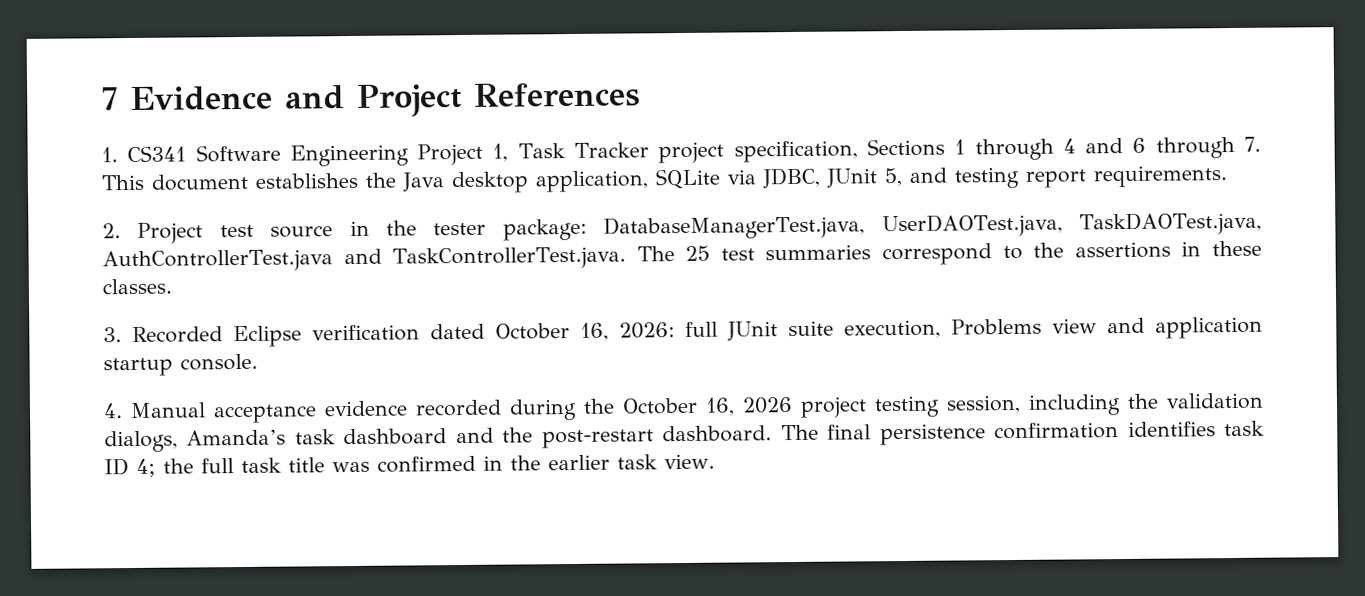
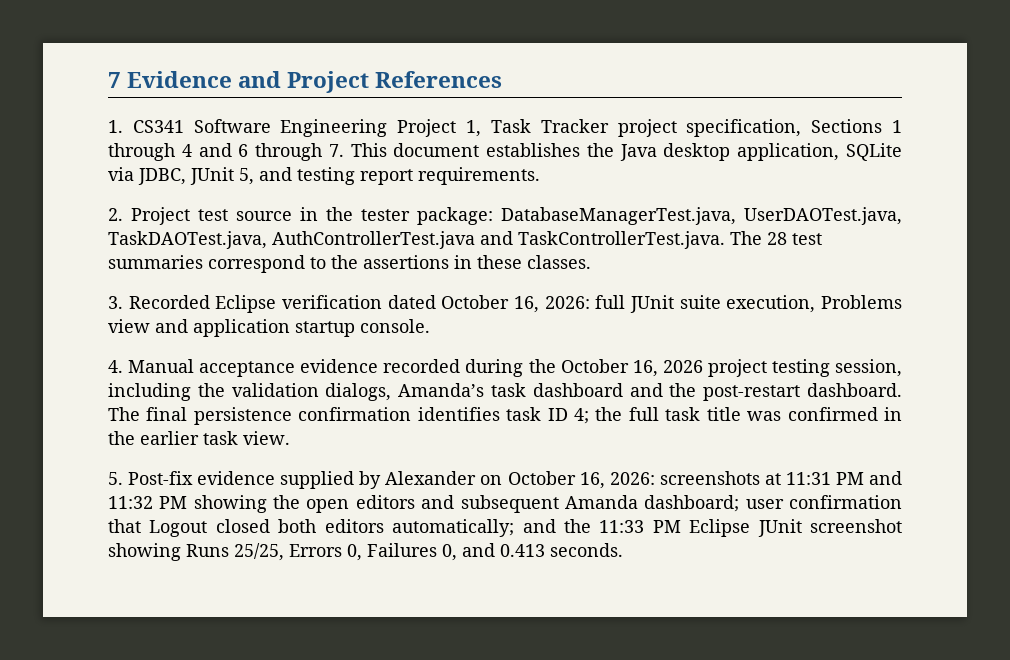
- 2. Project test source in the tester package: DatabaseManagerTest.java, UserDAOTest.java, TaskDAOTest.java, AuthControllerTest.java and TaskControllerTest.java. The 25 test summaries correspond to the assertions in these classes.
+ 2. Project test source in the tester package: DatabaseManagerTest.java, UserDAOTest.java, TaskDAOTest.java, AuthControllerTest.java and TaskControllerTest.java. The 28 test summaries correspond to the assertions in these classes.
+ 5. Post-fix evidence supplied by Alexander on October 16, 2026: screenshots at 11:31 PM and 11:32 PM showing the open editors and subsequent Amanda dashboard; user confirmation that Logout closed both editors automatically; and the 11:33 PM Eclipse JUnit screenshot showing Runs 25/25, Errors 0, Failures 0, and 0.413 seconds.

